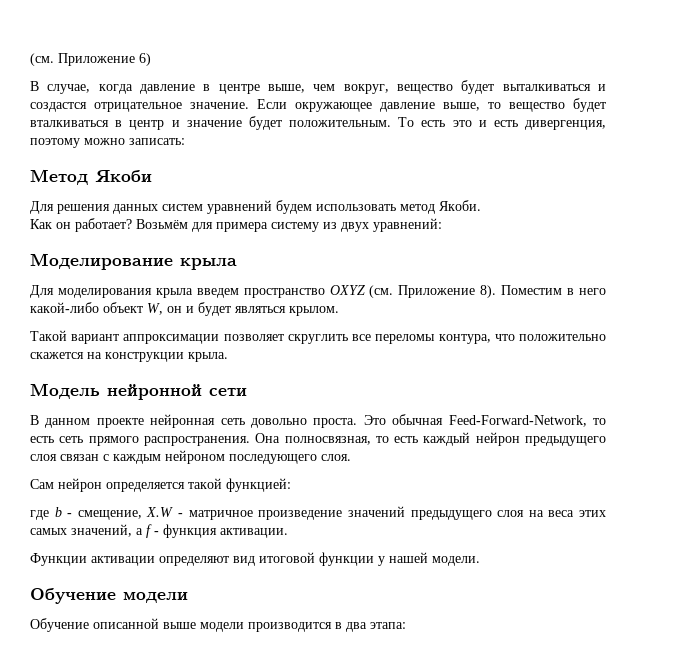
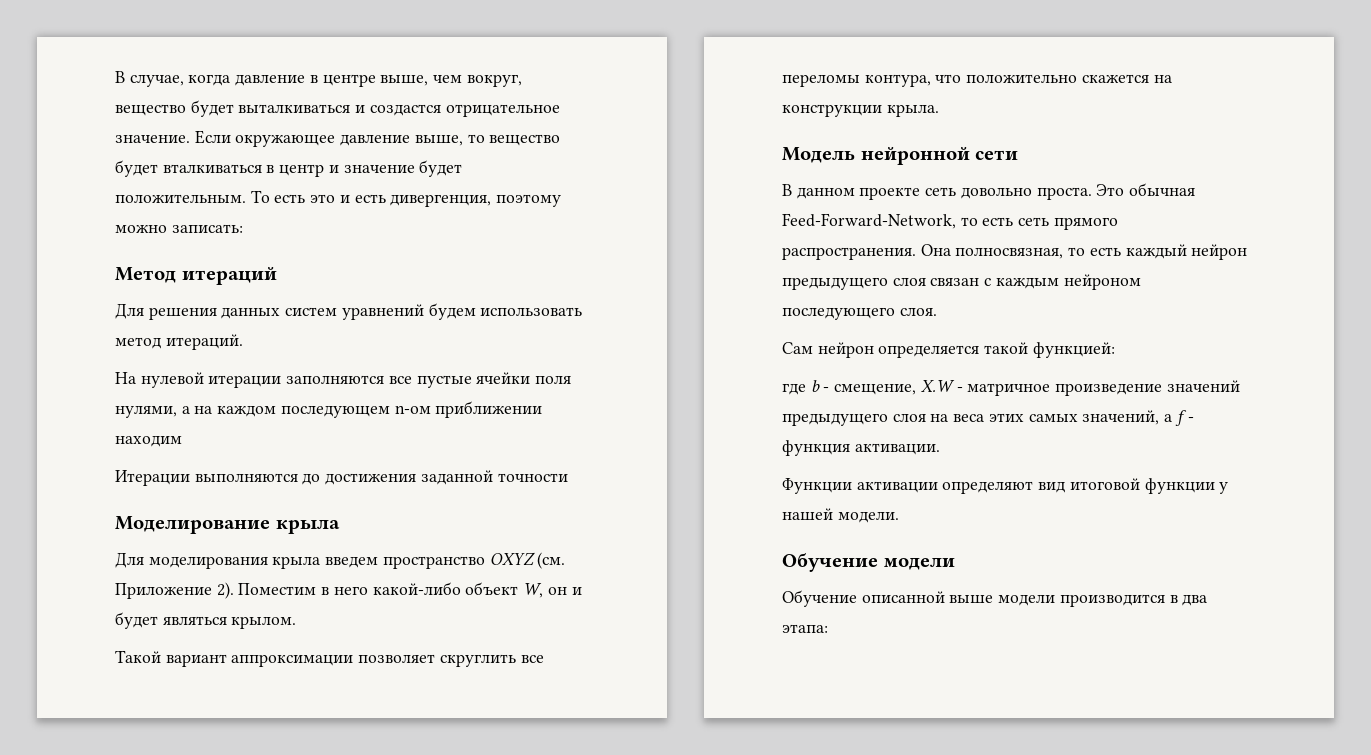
- (см. Приложение 6)
- Метод Якоби
+ Метод итераций
- Для решения данных систем уравнений будем использовать метод Якоби.
- Как он работает? Возьмём для примера систему из двух уравнений:
+ Для решения данных систем уравнений будем использовать метод итераций.
+ На нулевой итерации заполняются все пустые ячейки поля нулями, а на каждом последующем n-ом приближении находим
+ Итерации выполняются до достижения заданной точности
- Для моделирования крыла введем пространство OXYZ (см. Приложение 8).
+ Для моделирования крыла введем пространство OXYZ (см. Приложение 2).
- В данном проекте нейронная сеть довольно проста.
+ В данном проекте сеть довольно проста.

